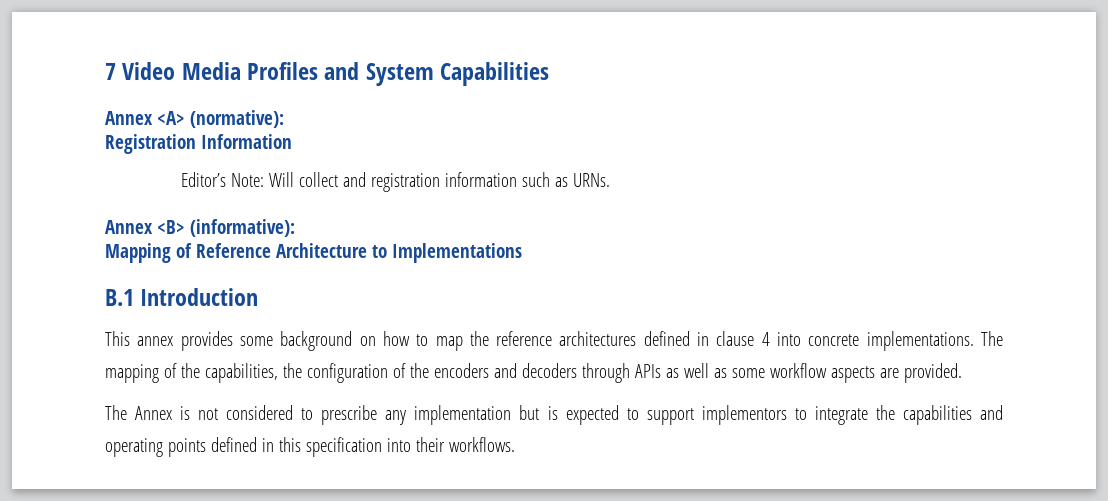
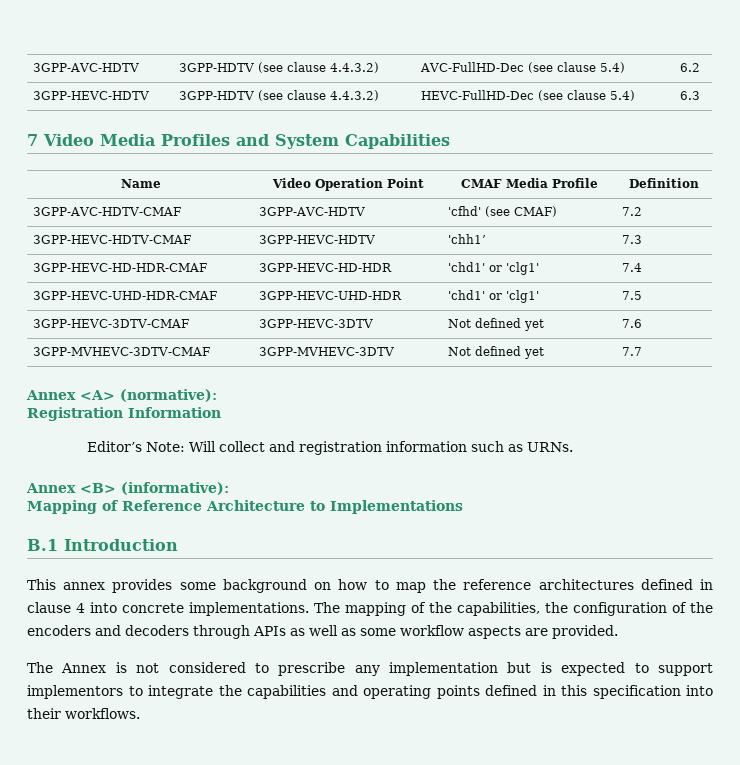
+ 3GPP-AVC-HDTV | 3GPP-HDTV (see clause 4.4.3.2) | AVC-FullHD-Dec (see clause 5.4) | 6.2
+ 3GPP-HEVC-HDTV | 3GPP-HDTV (see clause 4.4.3.2) | HEVC-FullHD-Dec (see clause 5.4) | 6.3
+ Name | Video Operation Point | CMAF Media Profile | Definition
+ 3GPP-AVC-HDTV-CMAF | 3GPP-AVC-HDTV | 'cfhd' (see CMAF) | 7.2
+ 3GPP-HEVC-HDTV-CMAF | 3GPP-HEVC-HDTV | 'chh1’ | 7.3
+ 3GPP-HEVC-HD-HDR-CMAF | 3GPP-HEVC-HD-HDR | 'chd1' or 'clg1' | 7.4
+ 3GPP-HEVC-UHD-HDR-CMAF | 3GPP-HEVC-UHD-HDR | 'chd1' or 'clg1' | 7.5
+ 3GPP-HEVC-3DTV-CMAF | 3GPP-HEVC-3DTV | Not defined yet | 7.6
+ 3GPP-MVHEVC-3DTV-CMAF | 3GPP-MVHEVC-3DTV | Not defined yet | 7.7

